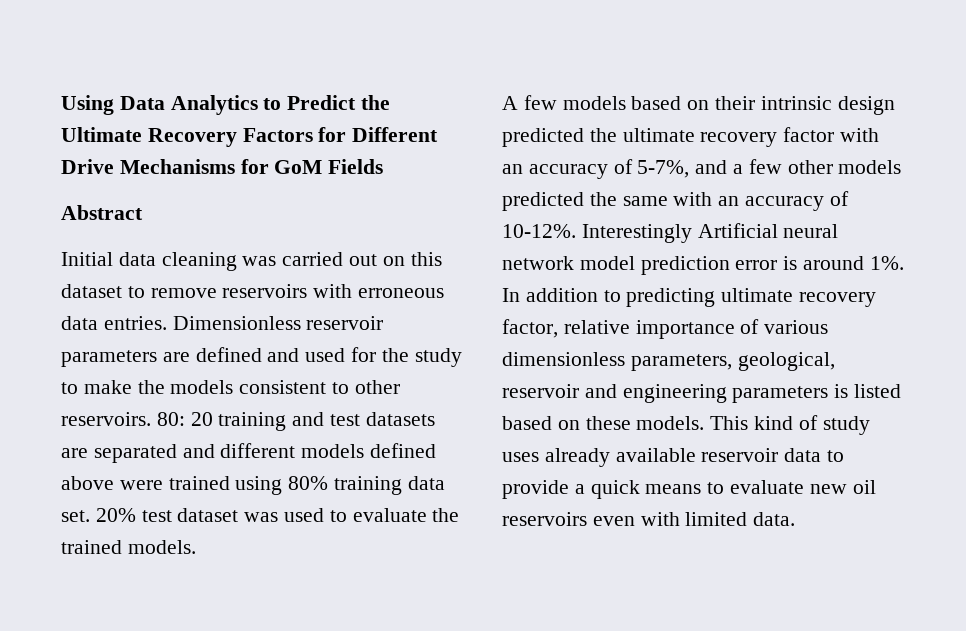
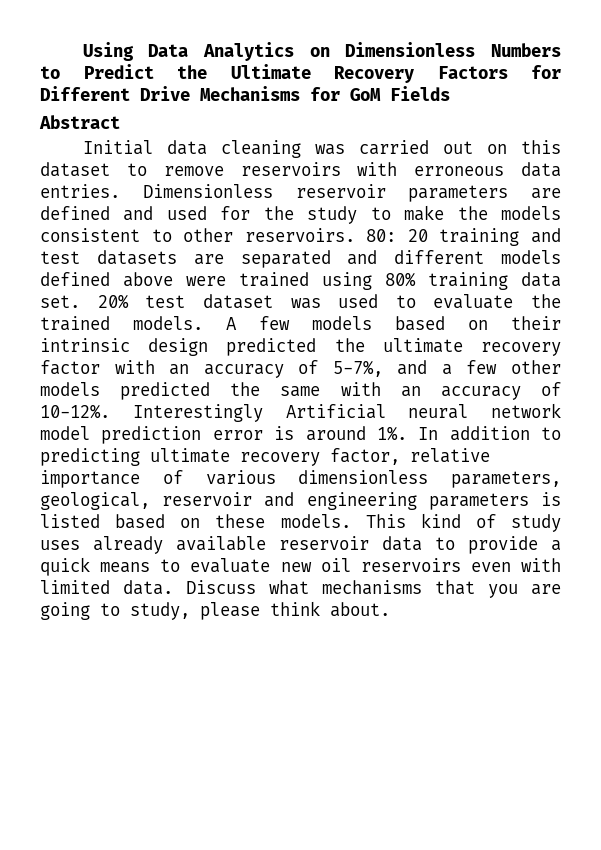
- Using Data Analytics to Predict the Ultimate Recovery Factors for Different Drive Mechanisms for GoM Fields
+ Using Data Analytics on Dimensionless Numbers to Predict the Ultimate Recovery Factors for Different Drive Mechanisms for GoM Fields
- 20% test dataset was used to evaluate the trained models.
- A few models based on their intrinsic design predicted the ultimate recovery factor with an accuracy of 5-7%, and a few other models predicted the same with an accuracy of 10-12%.
+ 20% test dataset was used to evaluate the trained models. A few models based on their intrinsic design predicted the ultimate recovery factor with an accuracy of 5-7%, and a few other models predicted the same with an accuracy of 10-12%.
+ Discuss what mechanisms that you are going to study, please think about.

